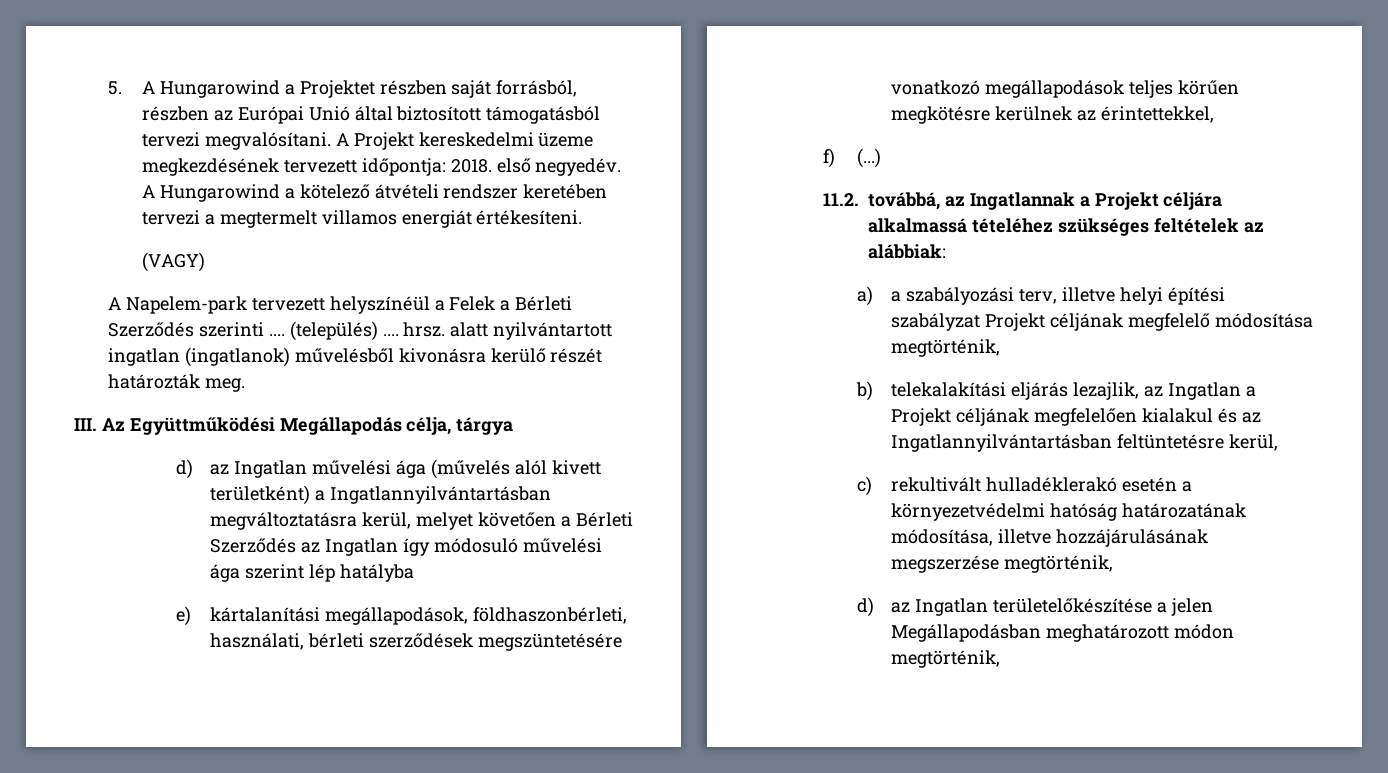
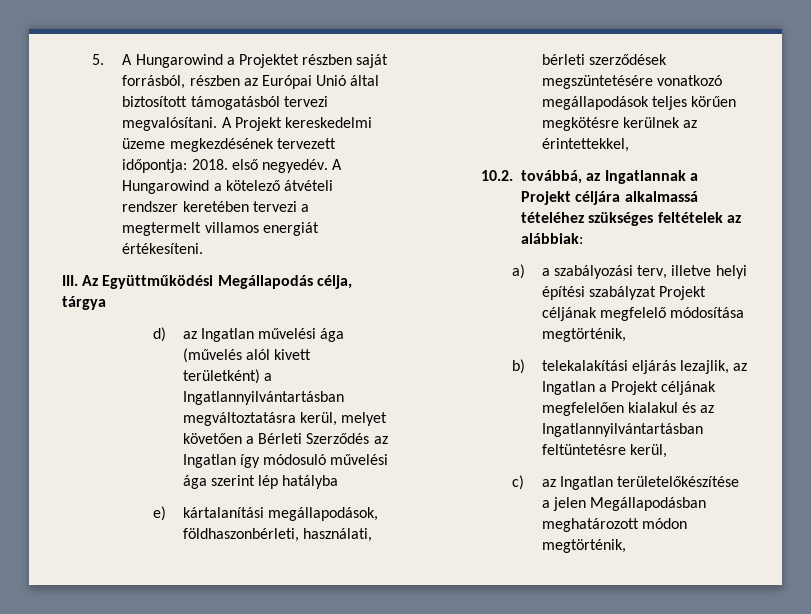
- (VAGY)
- A Napelem-park tervezett helyszínéül a Felek a Bérleti Szerződés szerinti .... (település) .... hrsz. alatt nyilvántartott ingatlan (ingatlanok) művelésből kivonásra kerülő részét határozták meg.
- f) (...)
- 11.2. továbbá, az Ingatlannak a Projekt céljára alkalmassá tételéhez szükséges feltételek az alábbiak:
+ 10.2. továbbá, az Ingatlannak a Projekt céljára alkalmassá tételéhez szükséges feltételek az alábbiak:
- c) rekultivált hulladéklerakó esetén a környezetvédelmi hatóság határozatának módosítása, illetve hozzájárulásának megszerzése megtörténik,
- d) az Ingatlan területelőkészítése a jelen Megállapodásban meghatározott módon megtörténik,
+ c) az Ingatlan területelőkészítése a jelen Megállapodásban meghatározott módon megtörténik,

